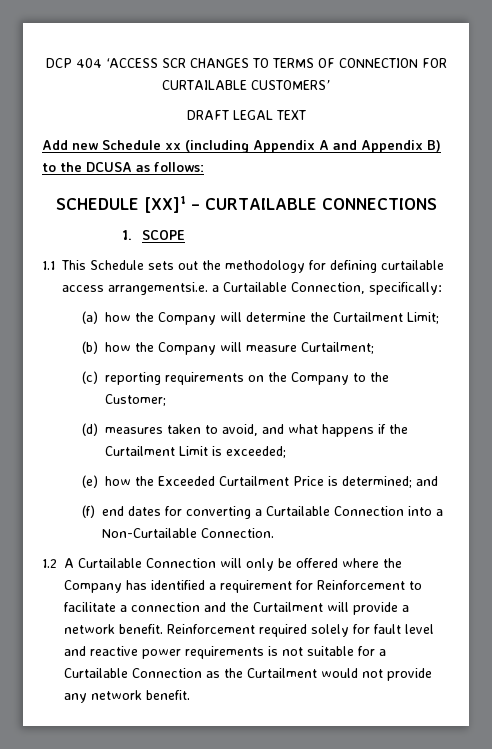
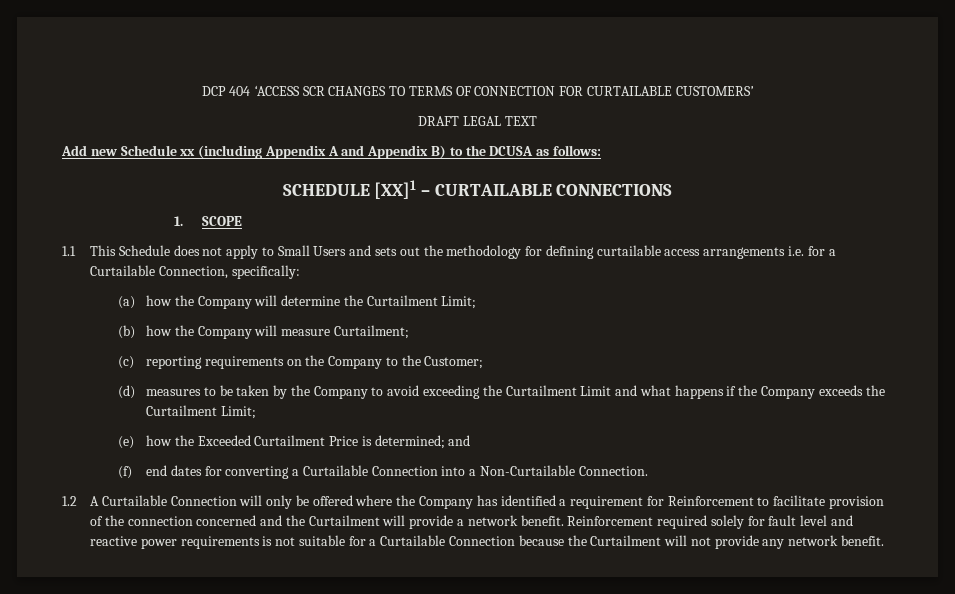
- 1.1 This Schedule sets out the methodology for defining curtailable access arrangementsi.e. a Curtailable Connection, specifically:
+ 1.1 This Schedule does not apply to Small Users and sets out the methodology for defining curtailable access arrangements i.e. for a Curtailable Connection, specifically:
- (d) measures taken to avoid, and what happens if the Curtailment Limit is exceeded;
+ (d) measures to be taken by the Company to avoid exceeding the Curtailment Limit and what happens if the Company exceeds the Curtailment Limit;
- 1.2 A Curtailable Connection will only be offered where the Company has identified a requirement for Reinforcement to facilitate a connection and the Curtailment will provide a network benefit.
+ 1.2 A Curtailable Connection will only be offered where the Company has identified a requirement for Reinforcement to facilitate provision of the connection concerned and the Curtailment will provide a network benefit.
- Reinforcement required solely for fault level and reactive power requirements is not suitable for a Curtailable Connection as the Curtailment would not provide any network benefit.
+ Reinforcement required solely for fault level and reactive power requirements is not suitable for a Curtailable Connection because the Curtailment will not provide any network benefit.

